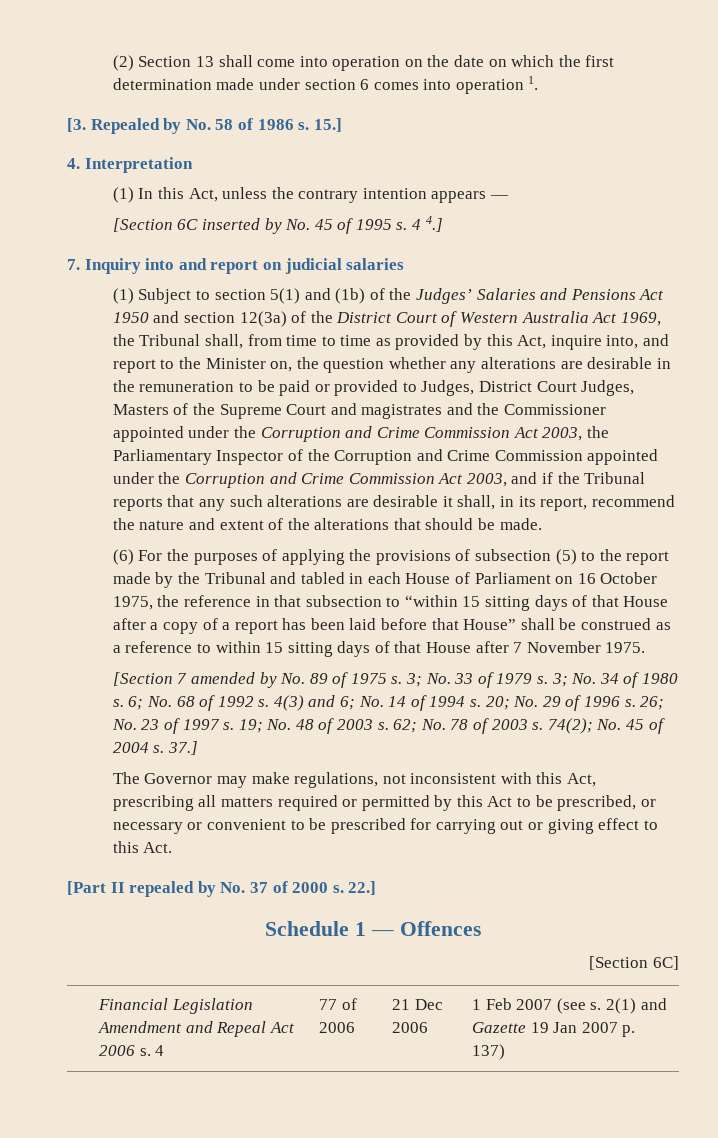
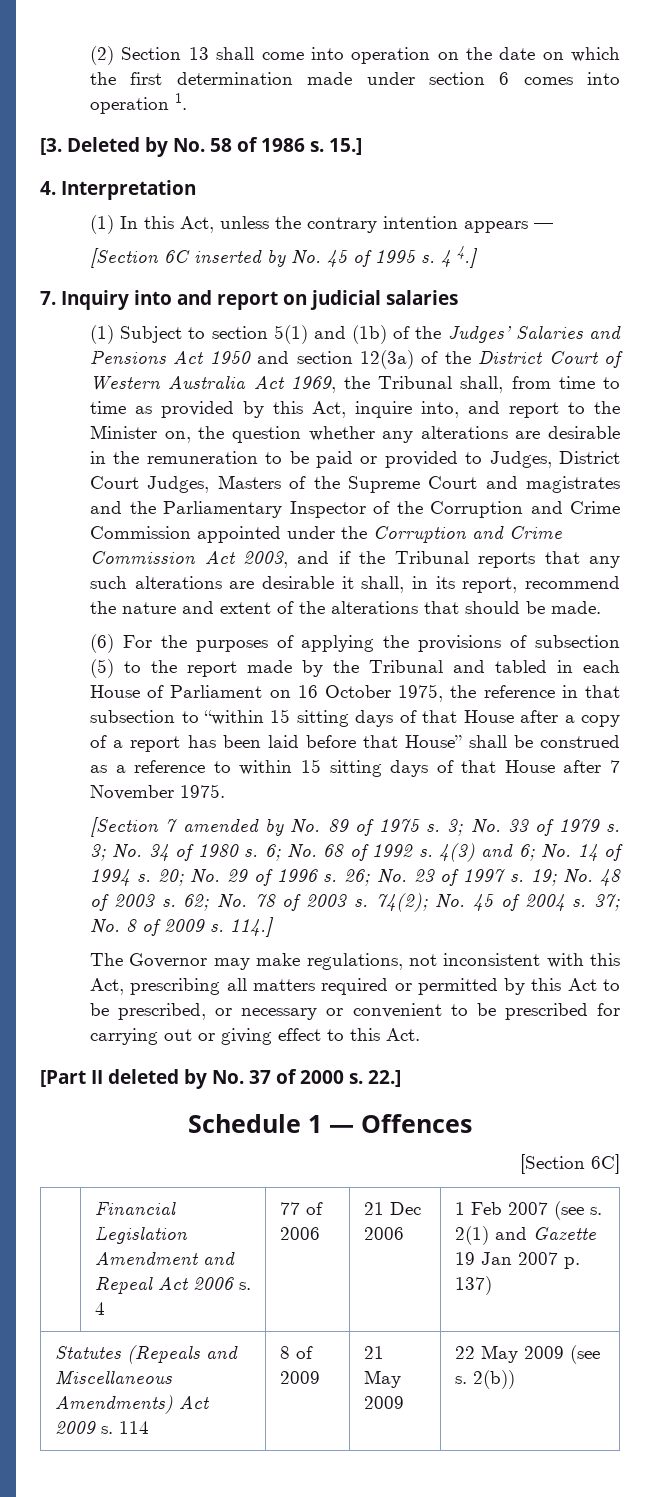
- [3. Repealed by No. 58 of 1986 s.
+ [3. Deleted by No. 58 of 1986 s.
- (1) Subject to section 5(1) and (1b) of the Judges’ Salaries and Pensions Act 1950 and section 12(3a) of the District Court of Western Australia Act 1969, the Tribunal shall, from time to time as provided by this Act, inquire into, and report to the Minister on, the question whether any alterations are desirable in the remuneration to be paid or provided to Judges, District Court Judges, Masters of the Supreme Court and magistrates and the Commissioner appointed under the Corruption and Crime Commission Act 2003, the Parliamentary Inspector of the Corruption and Crime Commission appointed under the Corruption and Crime Commission Act 2003, and if the Tribunal reports that any such alterations are desirable it shall, in its report, recommend the nature and extent of the alterations that should be made.
+ (1) Subject to section 5(1) and (1b) of the Judges’ Salaries and Pensions Act 1950 and section 12(3a) of the District Court of Western Australia Act 1969, the Tribunal shall, from time to time as provided by this Act, inquire into, and report to the Minister on, the question whether any alterations are desirable in the remuneration to be paid or provided to Judges, District Court Judges, Masters of the Supreme Court and magistrates and the Parliamentary Inspector of the Corruption and Crime Commission appointed under the Corruption and Crime Commission Act 2003, and if the Tribunal reports that any such alterations are desirable it shall, in its report, recommend the nature and extent of the alterations that should be made.
- 37.]
+ 37; No. 8 of 2009 s. 114.]
- [Part II repealed by No. 37 of 2000 s.
+ [Part II deleted by No. 37 of 2000 s.
+ Statutes (Repeals and Miscellaneous Amendments) Act 2009 s. 114 | 8 of 2009 | 21 May 2009 | 22 May 2009 (see s. 2(b))

